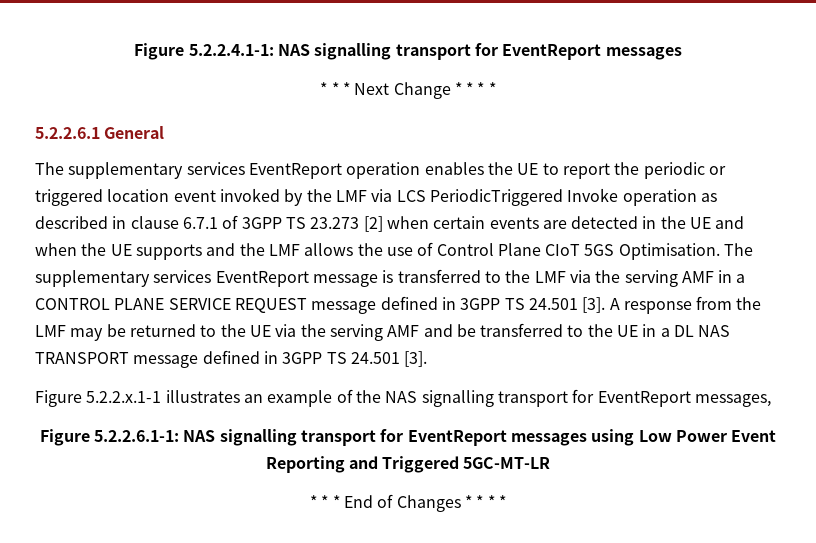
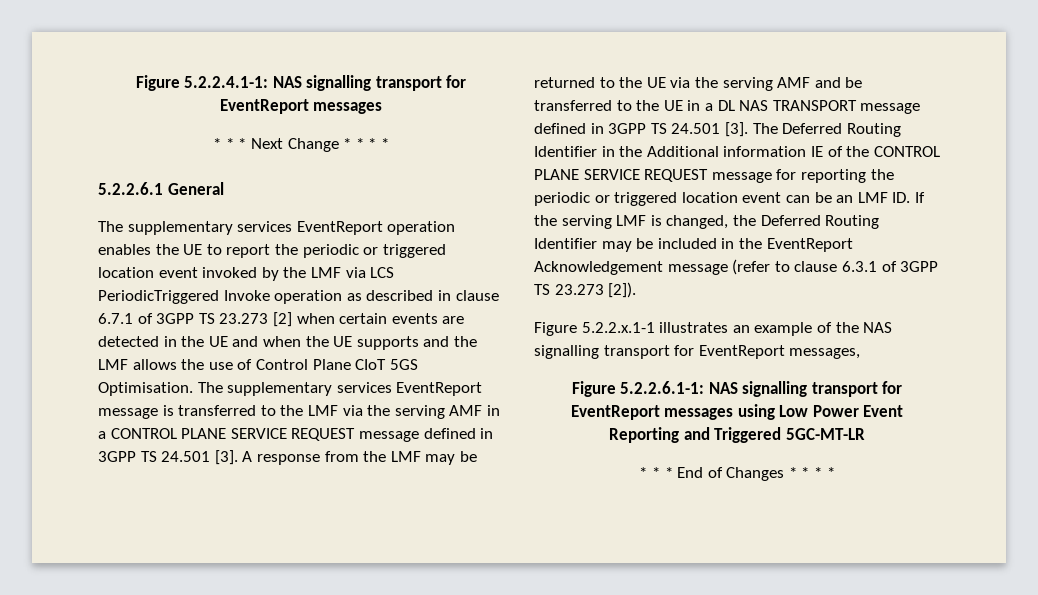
+ The Deferred Routing Identifier in the Additional information IE of the CONTROL PLANE SERVICE REQUEST message for reporting the periodic or triggered location event can be an LMF ID. If the serving LMF is changed, the Deferred Routing Identifier may be included in the EventReport Acknowledgement message (refer to clause 6.3.1 of 3GPP TS 23.273 [2]).

